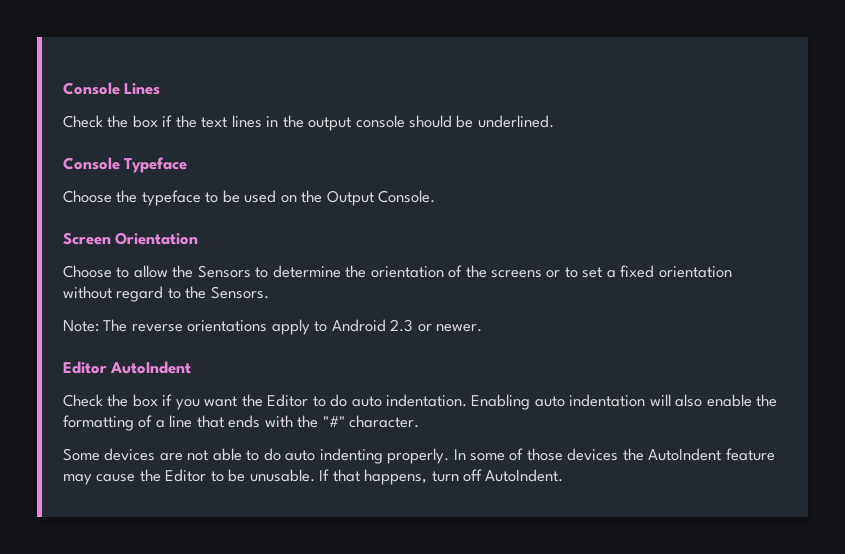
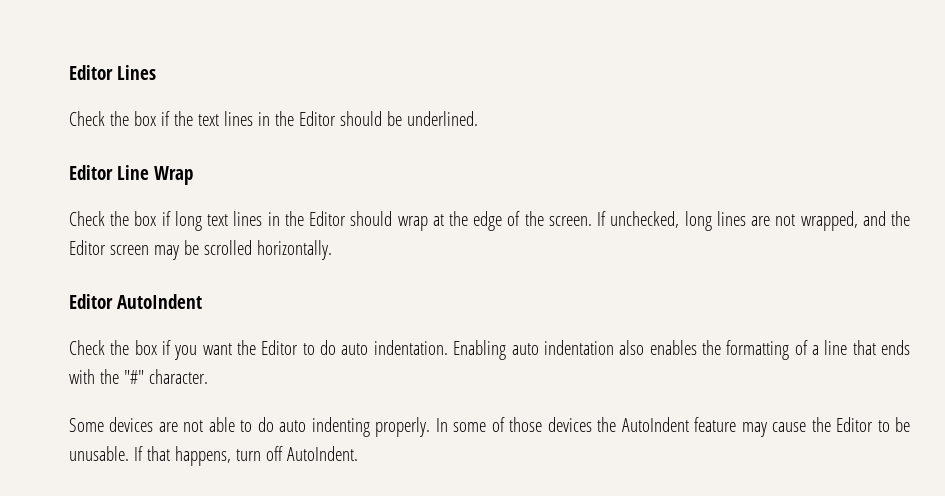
- Console Lines
+ Editor Lines
- Check the box if the text lines in the output console should be underlined.
+ Check the box if the text lines in the Editor should be underlined.
- Console Typeface
- Choose the typeface to be used on the Output Console.
- Screen Orientation
- Choose to allow the Sensors to determine the orientation of the screens or to set a fixed orientation without regard to the Sensors.
- Note: The reverse orientations apply to Android 2.3 or newer.
+ Editor Line Wrap
+ Check the box if long text lines in the Editor should wrap at the edge of the screen. If unchecked, long lines are not wrapped, and the Editor screen may be scrolled horizontally.
- Enabling auto indentation will also enable the formatting of a line that ends with the "#" character.
+ Enabling auto indentation also enables the formatting of a line that ends with the "#" character.

